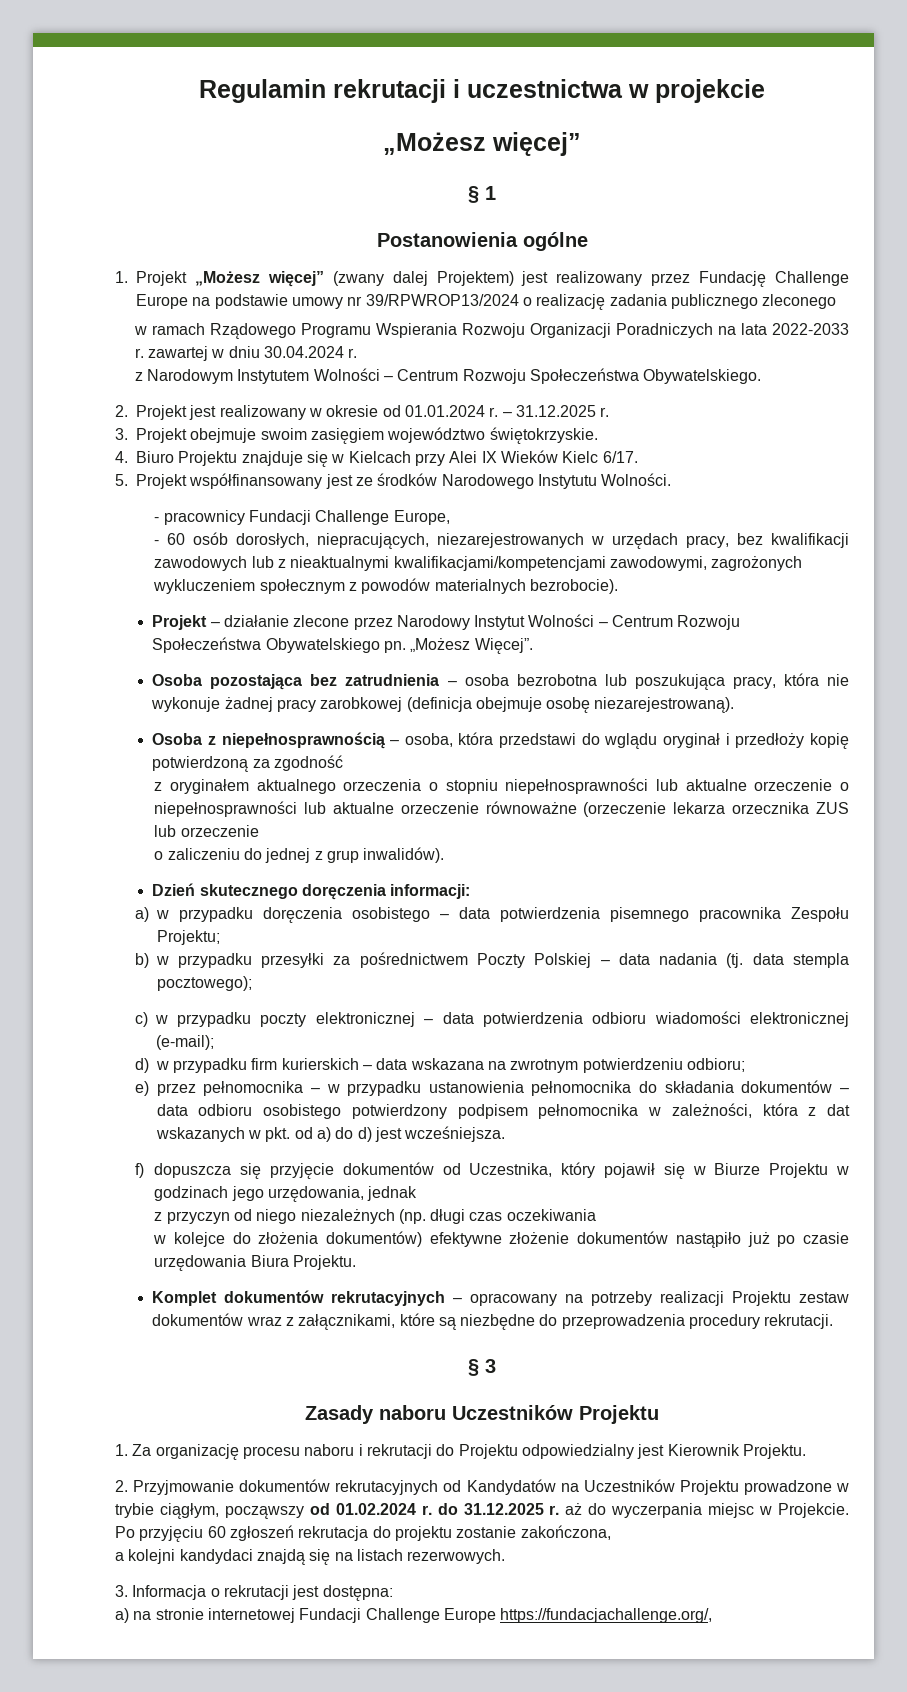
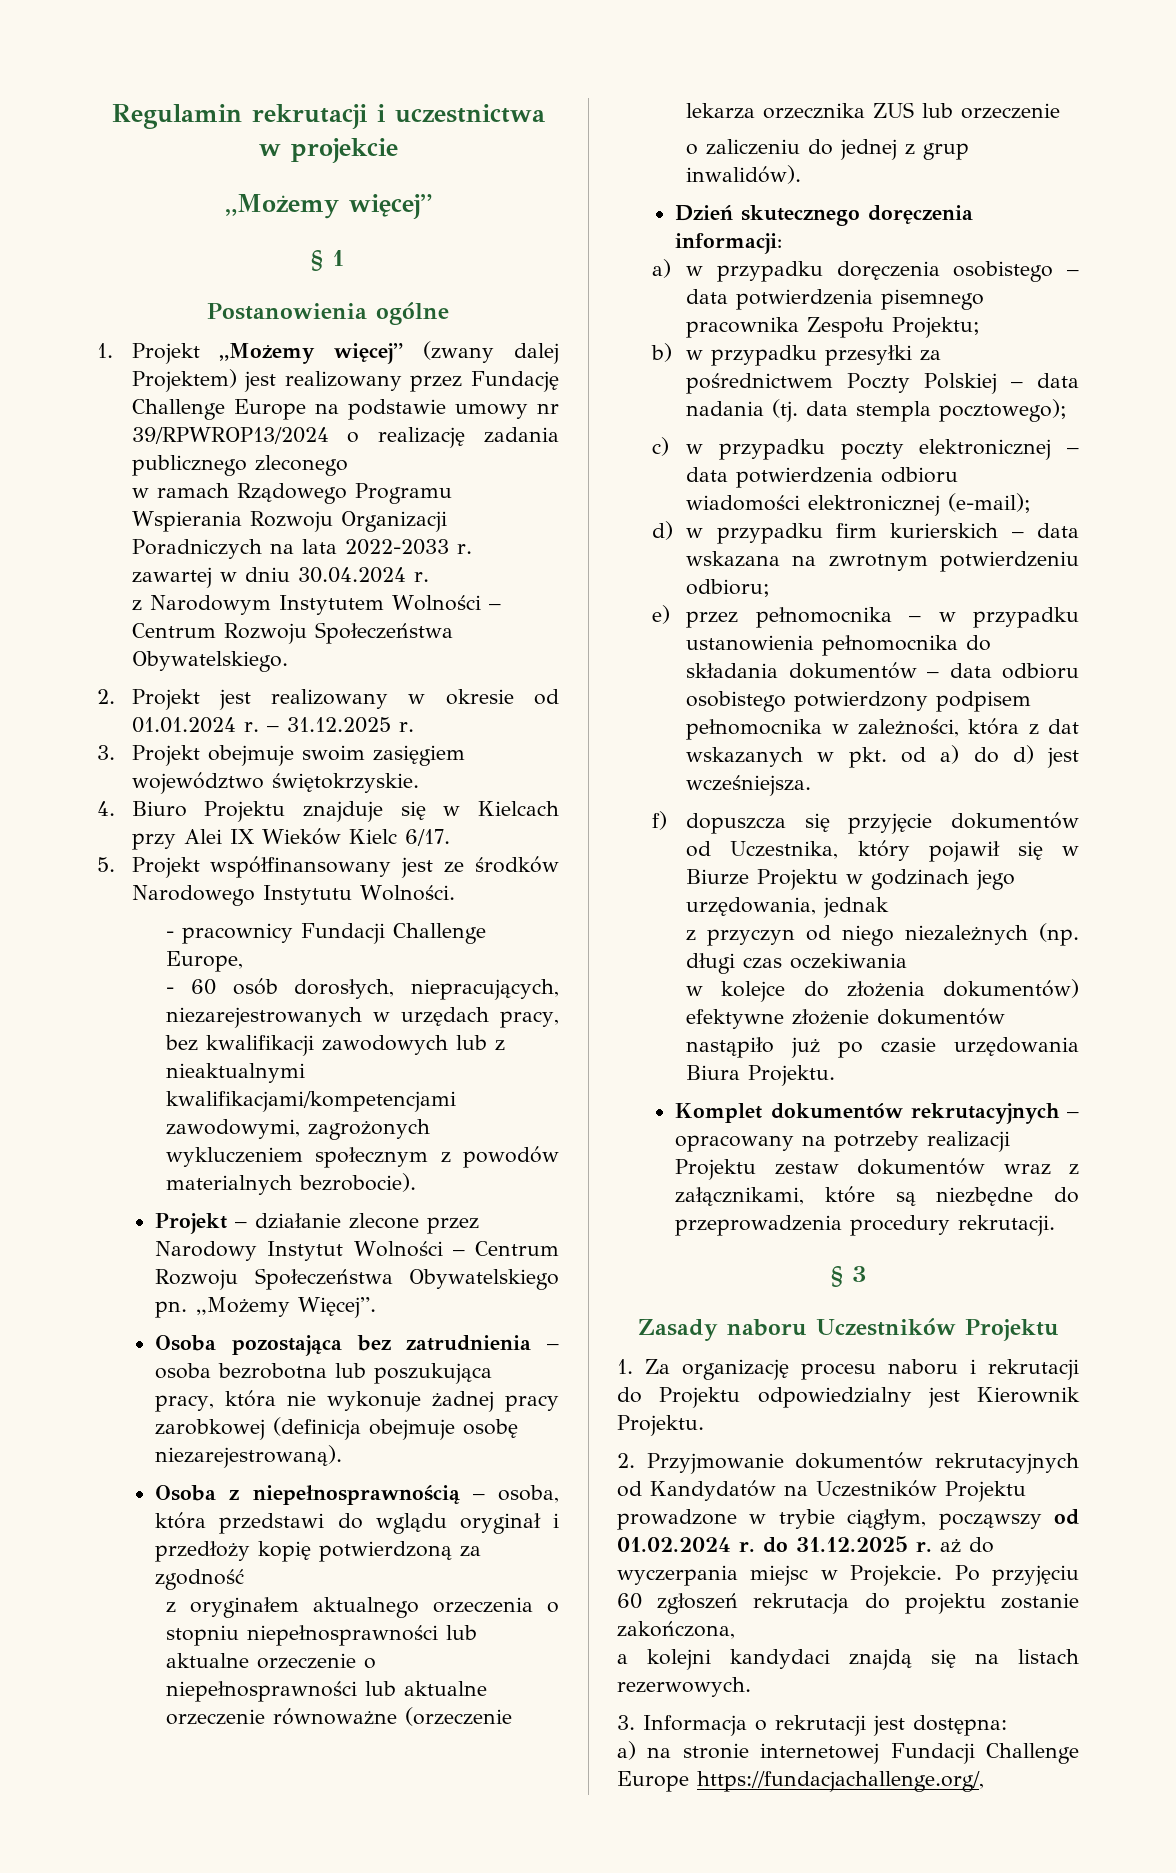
  Regulamin rekrutacji i uczestnictwa w projekcie
- „Możesz więcej”
+ „Możemy więcej”
- 1. Projekt „Możesz więcej” (zwany dalej Projektem) jest realizowany przez Fundację Challenge Europe na podstawie umowy nr 39/RPWROP13/2024 o realizację zadania publicznego zleconego
+ 1. Projekt „Możemy więcej” (zwany dalej Projektem) jest realizowany przez Fundację Challenge Europe na podstawie umowy nr 39/RPWROP13/2024 o realizację zadania publicznego zleconego
- „Możesz Więcej”.
+ „Możemy Więcej”.

